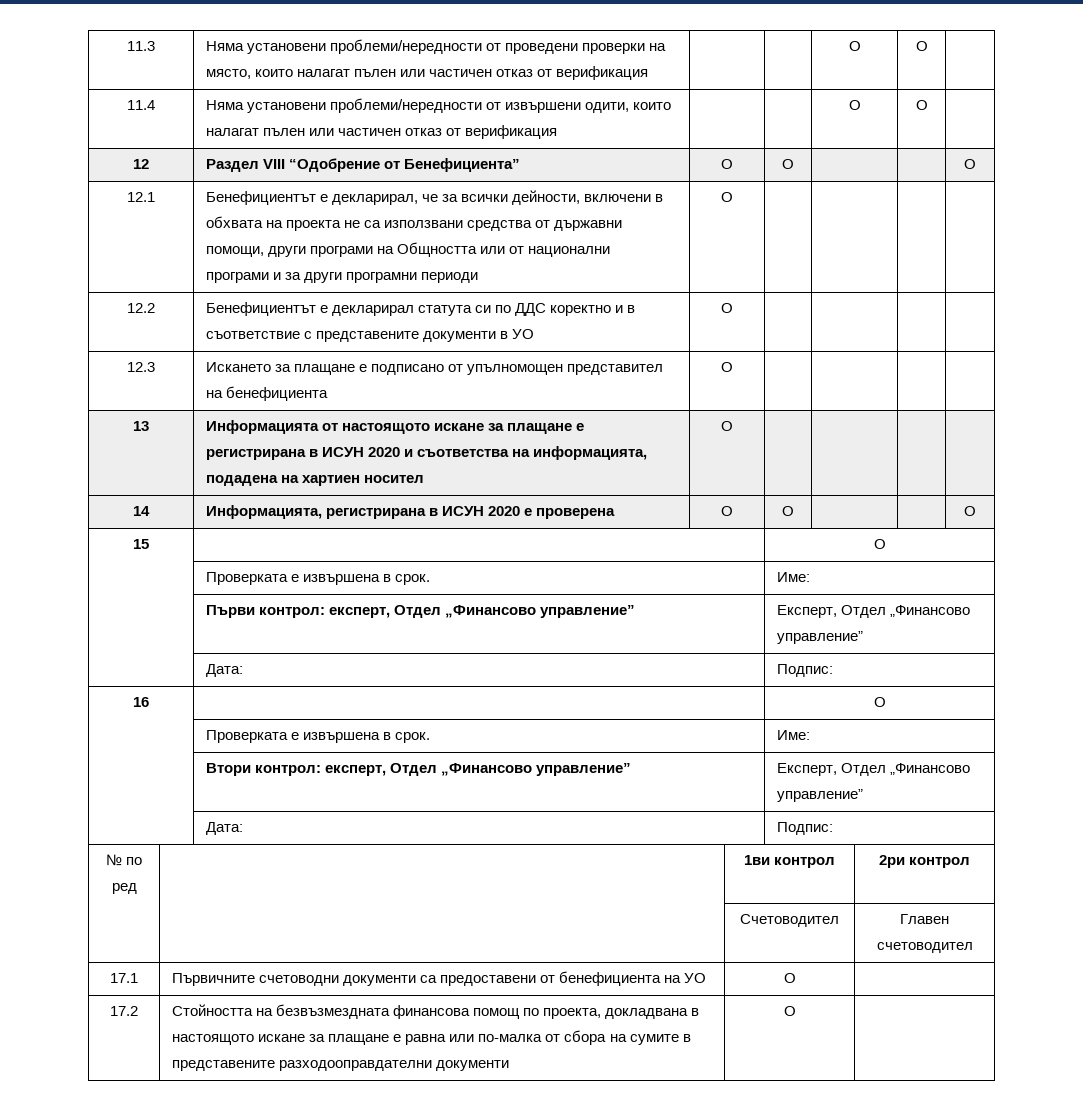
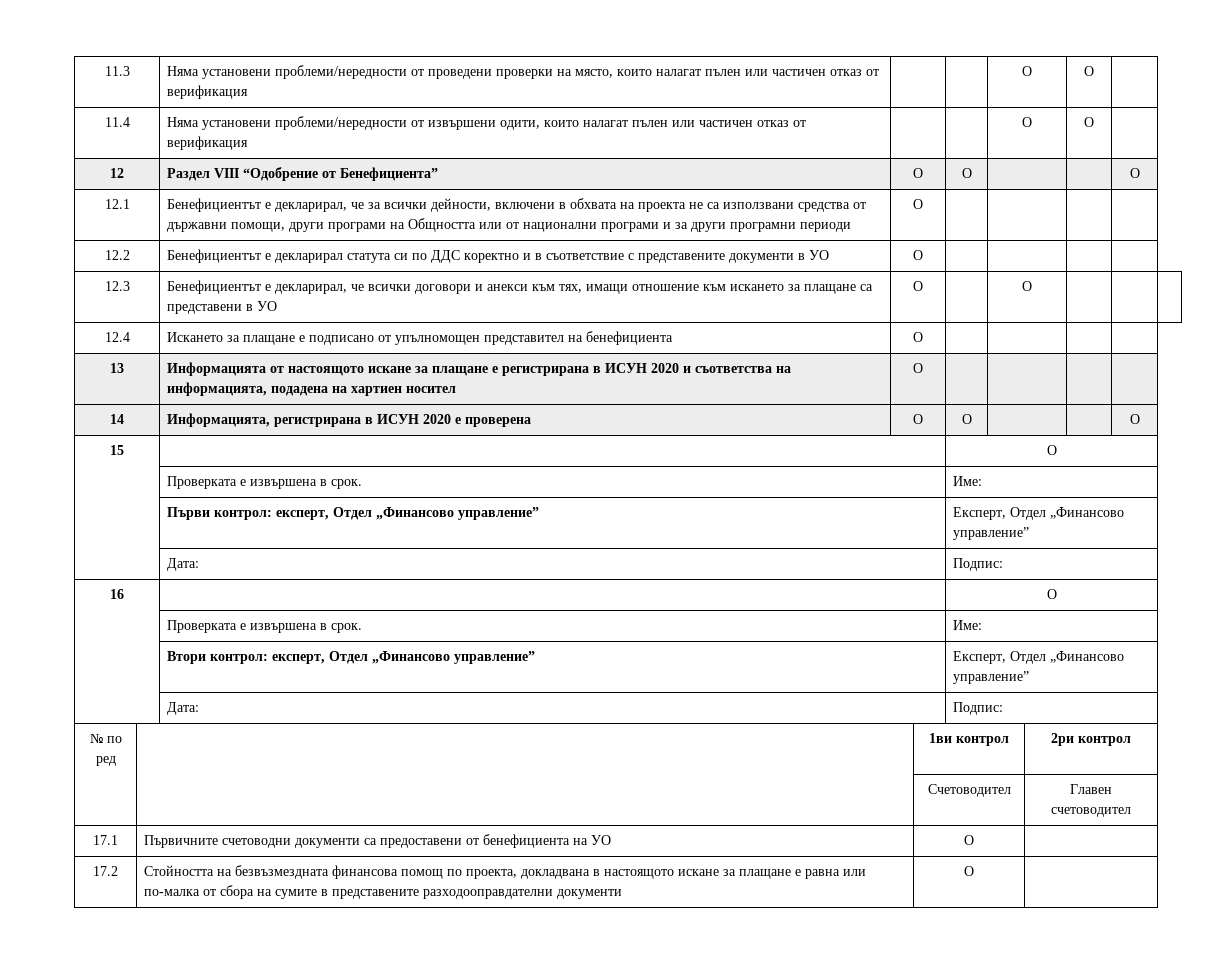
- 12.3 | Искането за плащане е подписано от упълномощен представител на бенефициента | О | | | |
+ 12.3 | Бенефициентът е декларирал, че всички договори и анекси към тях, имащи отношение към искането за плащане са представени в УО | О | | О | | |
+ 12.4 | Искането за плащане е подписано от упълномощен представител на бенефициента | О | | | |

